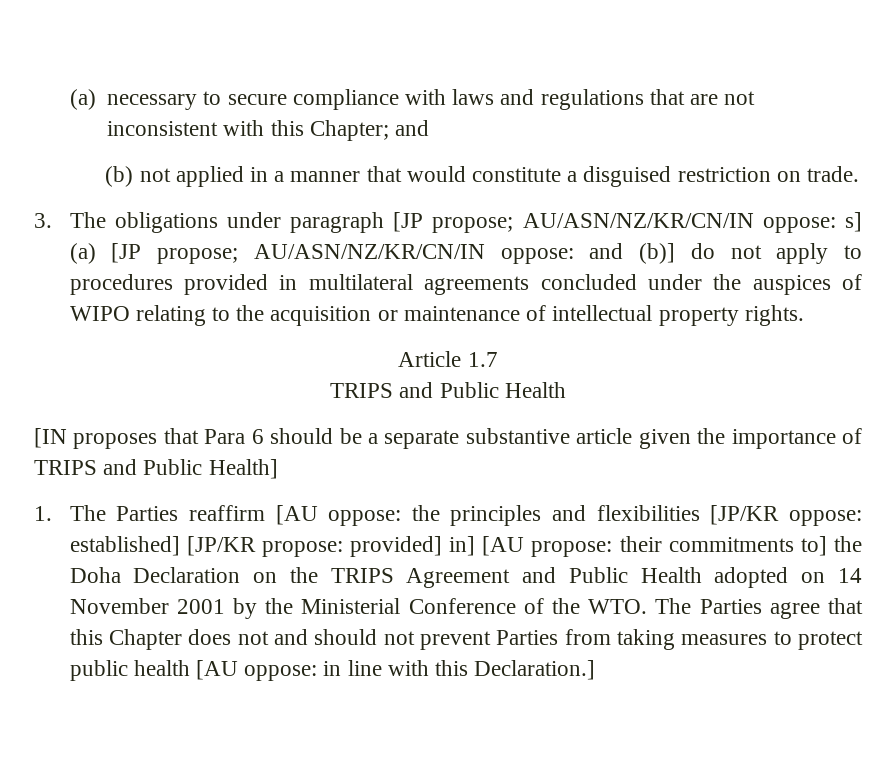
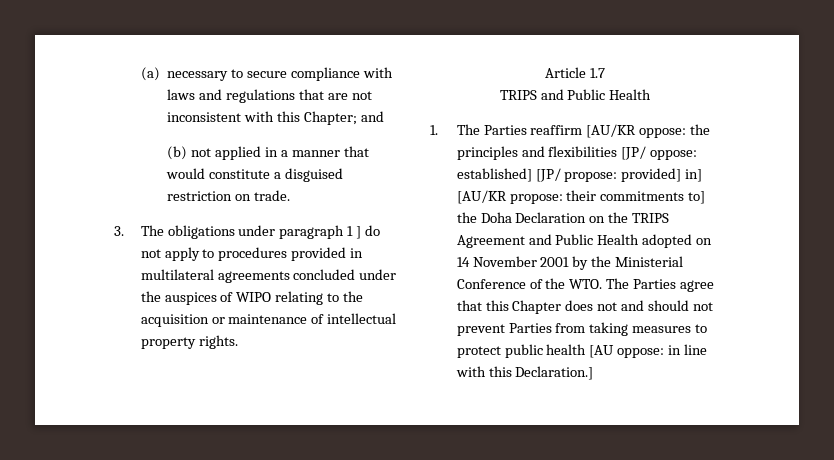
- 3. The obligations under paragraph [JP propose; AU/ASN/NZ/KR/CN/IN oppose: s] (a) [JP propose; AU/ASN/NZ/KR/CN/IN oppose: and (b)] do not apply to procedures provided in multilateral agreements concluded under the auspices of WIPO relating to the acquisition or maintenance of intellectual property rights.
+ 3. The obligations under paragraph 1 ] do not apply to procedures provided in multilateral agreements concluded under the auspices of WIPO relating to the acquisition or maintenance of intellectual property rights.
- [IN proposes that Para 6 should be a separate substantive article given the importance of TRIPS and Public Health]
- 1. The Parties reaffirm [AU oppose:
+ 1. The Parties reaffirm [AU/KR oppose:
- the principles and flexibilities [JP/KR oppose:
+ the principles and flexibilities [JP/ oppose:
- established] [JP/KR propose:
+ established] [JP/ propose:
- provided] in] [AU propose:
+ provided] in] [AU/KR propose:

